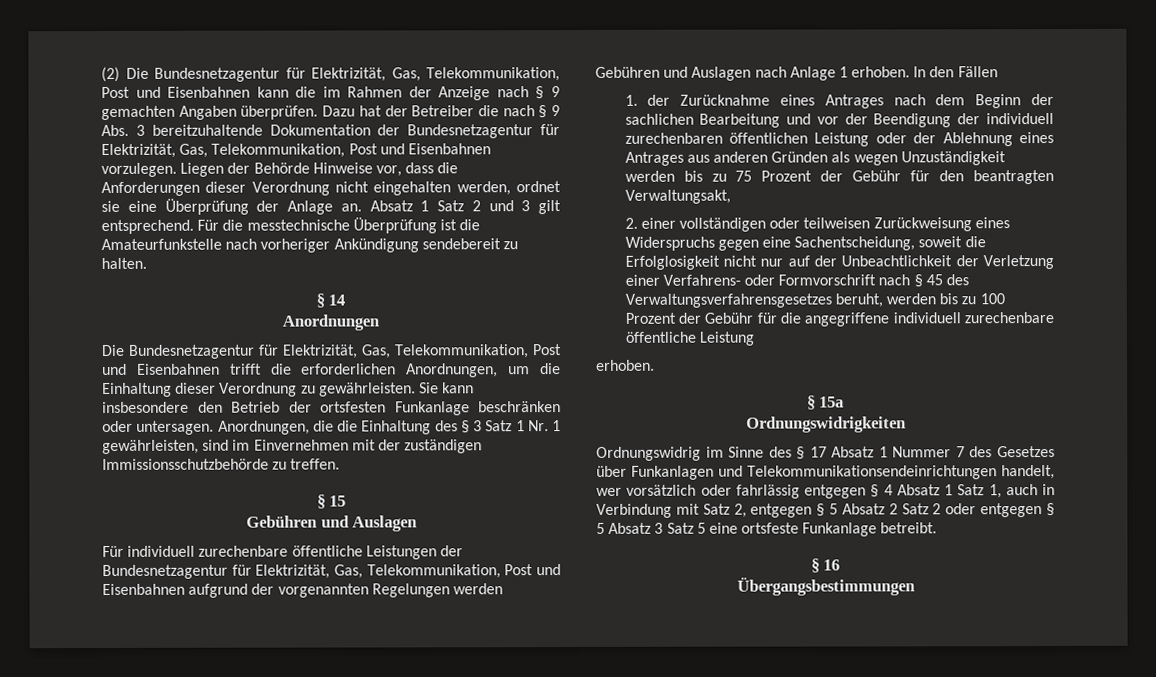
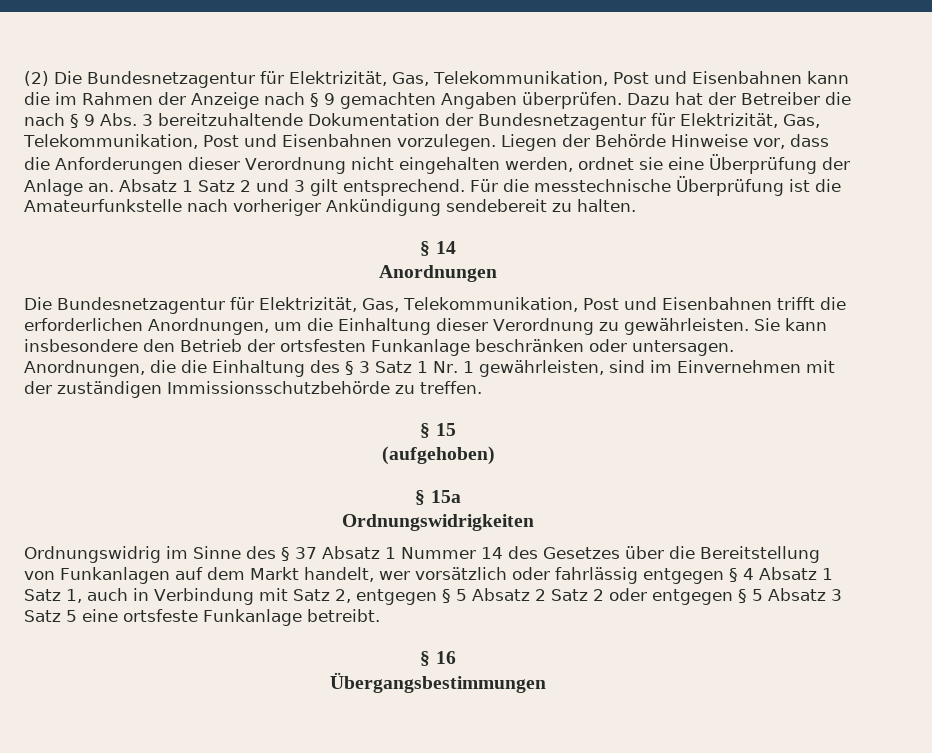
  § 15
- Gebühren und Auslagen
- Für individuell zurechenbare öffentliche Leistungen der Bundesnetzagentur für Elektrizität, Gas, Telekommunikation, Post und Eisenbahnen aufgrund der vorgenannten Regelungen werden Gebühren und Auslagen nach Anlage 1 erhoben. In den Fällen
- 1. der Zurücknahme eines Antrages nach dem Beginn der sachlichen Bearbeitung und vor der Beendigung der individuell zurechenbaren öffentlichen Leistung oder der Ablehnung eines Antrages aus anderen Gründen als wegen Unzuständigkeit werden bis zu 75 Prozent der Gebühr für den beantragten Verwaltungsakt,
- 2. einer vollständigen oder teilweisen Zurückweisung eines Widerspruchs gegen eine Sachentscheidung, soweit die Erfolglosigkeit nicht nur auf der Unbeachtlichkeit der Verletzung einer Verfahrens- oder Formvorschrift nach § 45 des Verwaltungsverfahrensgesetzes beruht, werden bis zu 100 Prozent der Gebühr für die angegriffene individuell zurechenbare öffentliche Leistung
- erhoben.
+ (aufgehoben)
- Ordnungswidrig im Sinne des § 17 Absatz 1 Nummer 7 des Gesetzes über Funkanlagen und Telekommunikationsendeinrichtungen handelt, wer vorsätzlich oder fahrlässig entgegen § 4 Absatz 1 Satz 1, auch in Verbindung mit Satz 2, entgegen § 5 Absatz 2 Satz 2 oder entgegen § 5 Absatz 3 Satz 5 eine ortsfeste Funkanlage betreibt.
+ Ordnungswidrig im Sinne des § 37 Absatz 1 Nummer 14 des Gesetzes über die Bereitstellung von Funkanlagen auf dem Markt handelt, wer vorsätzlich oder fahrlässig entgegen § 4 Absatz 1 Satz 1, auch in Verbindung mit Satz 2, entgegen § 5 Absatz 2 Satz 2 oder entgegen § 5 Absatz 3 Satz 5 eine ortsfeste Funkanlage betreibt.

